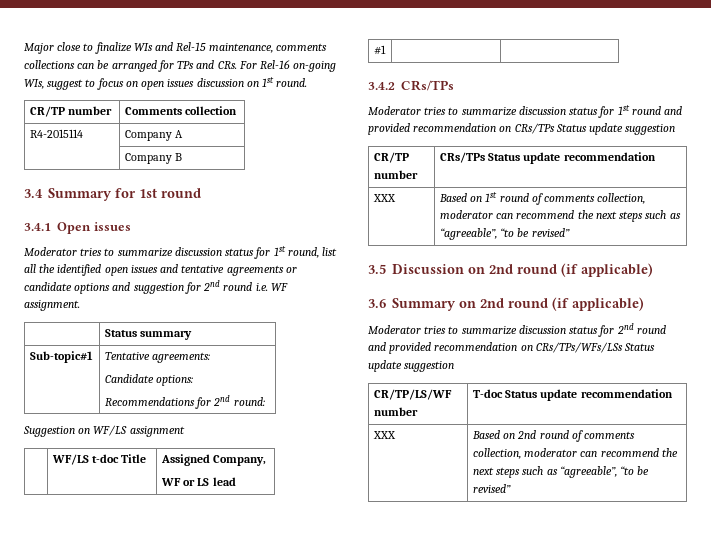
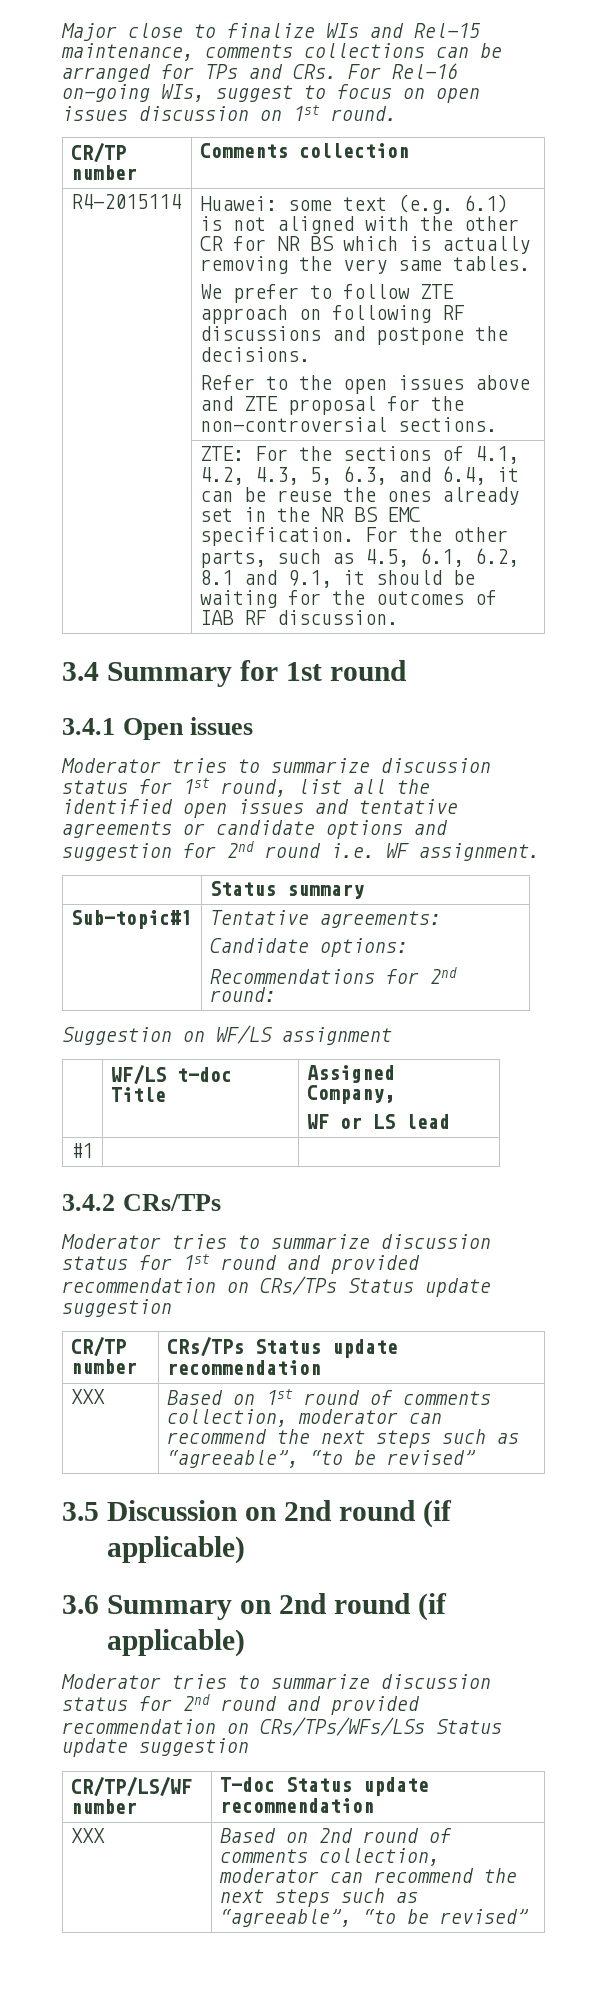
- Company A
- | Company B
+ Huawei: some text (e.g. 6.1) is not aligned with the other CR for NR BS which is actually removing the very same tables.
+ We prefer to follow ZTE approach on following RF discussions and postpone the decisions.
+ Refer to the open issues above and ZTE proposal for the non-controversial sections.
+ | ZTE: For the sections of 4.1, 4.2, 4.3, 5, 6.3, and 6.4, it can be reuse the ones already set in the NR BS EMC specification. For the other parts, such as 4.5, 6.1, 6.2, 8.1 and 9.1, it should be waiting for the outcomes of IAB RF discussion.

